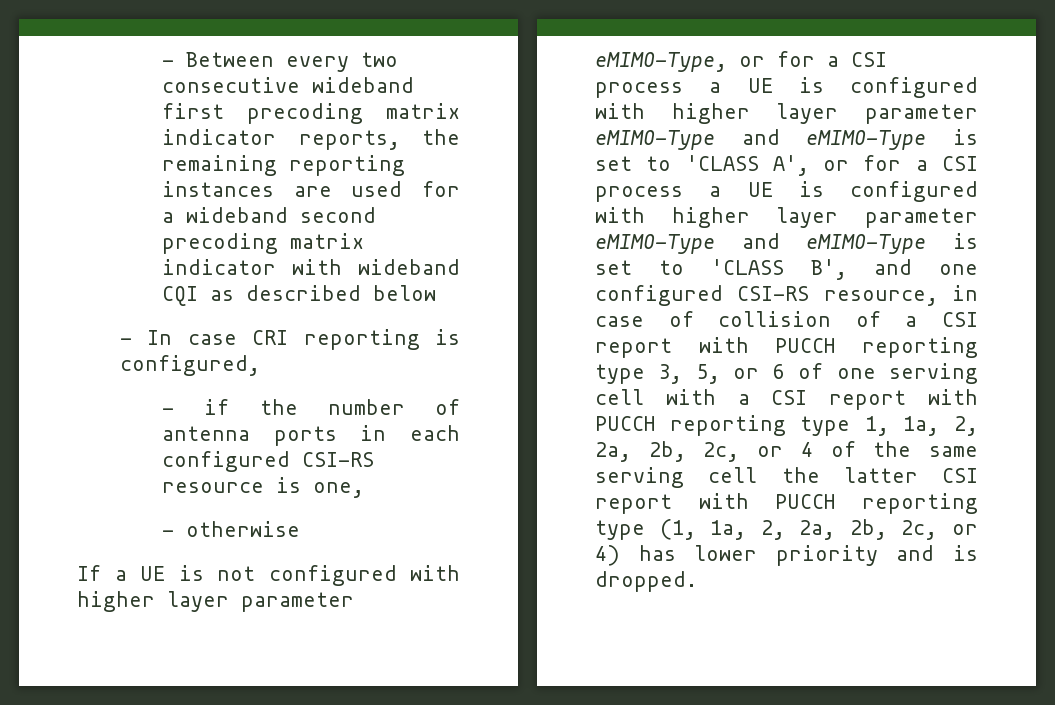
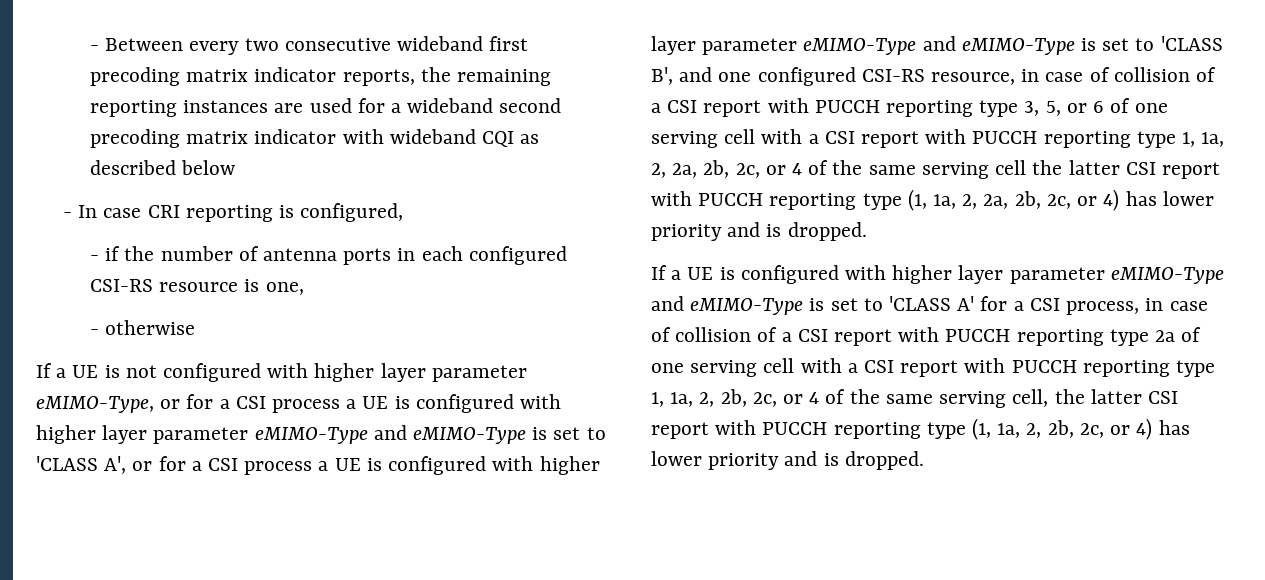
+ If a UE is configured with higher layer parameter eMIMO-Type and eMIMO-Type is set to 'CLASS A' for a CSI process, in case of collision of a CSI report with PUCCH reporting type 2a of one serving cell with a CSI report with PUCCH reporting type 1, 1a, 2, 2b, 2c, or 4 of the same serving cell, the latter CSI report with PUCCH reporting type (1, 1a, 2, 2b, 2c, or 4) has lower priority and is dropped.

